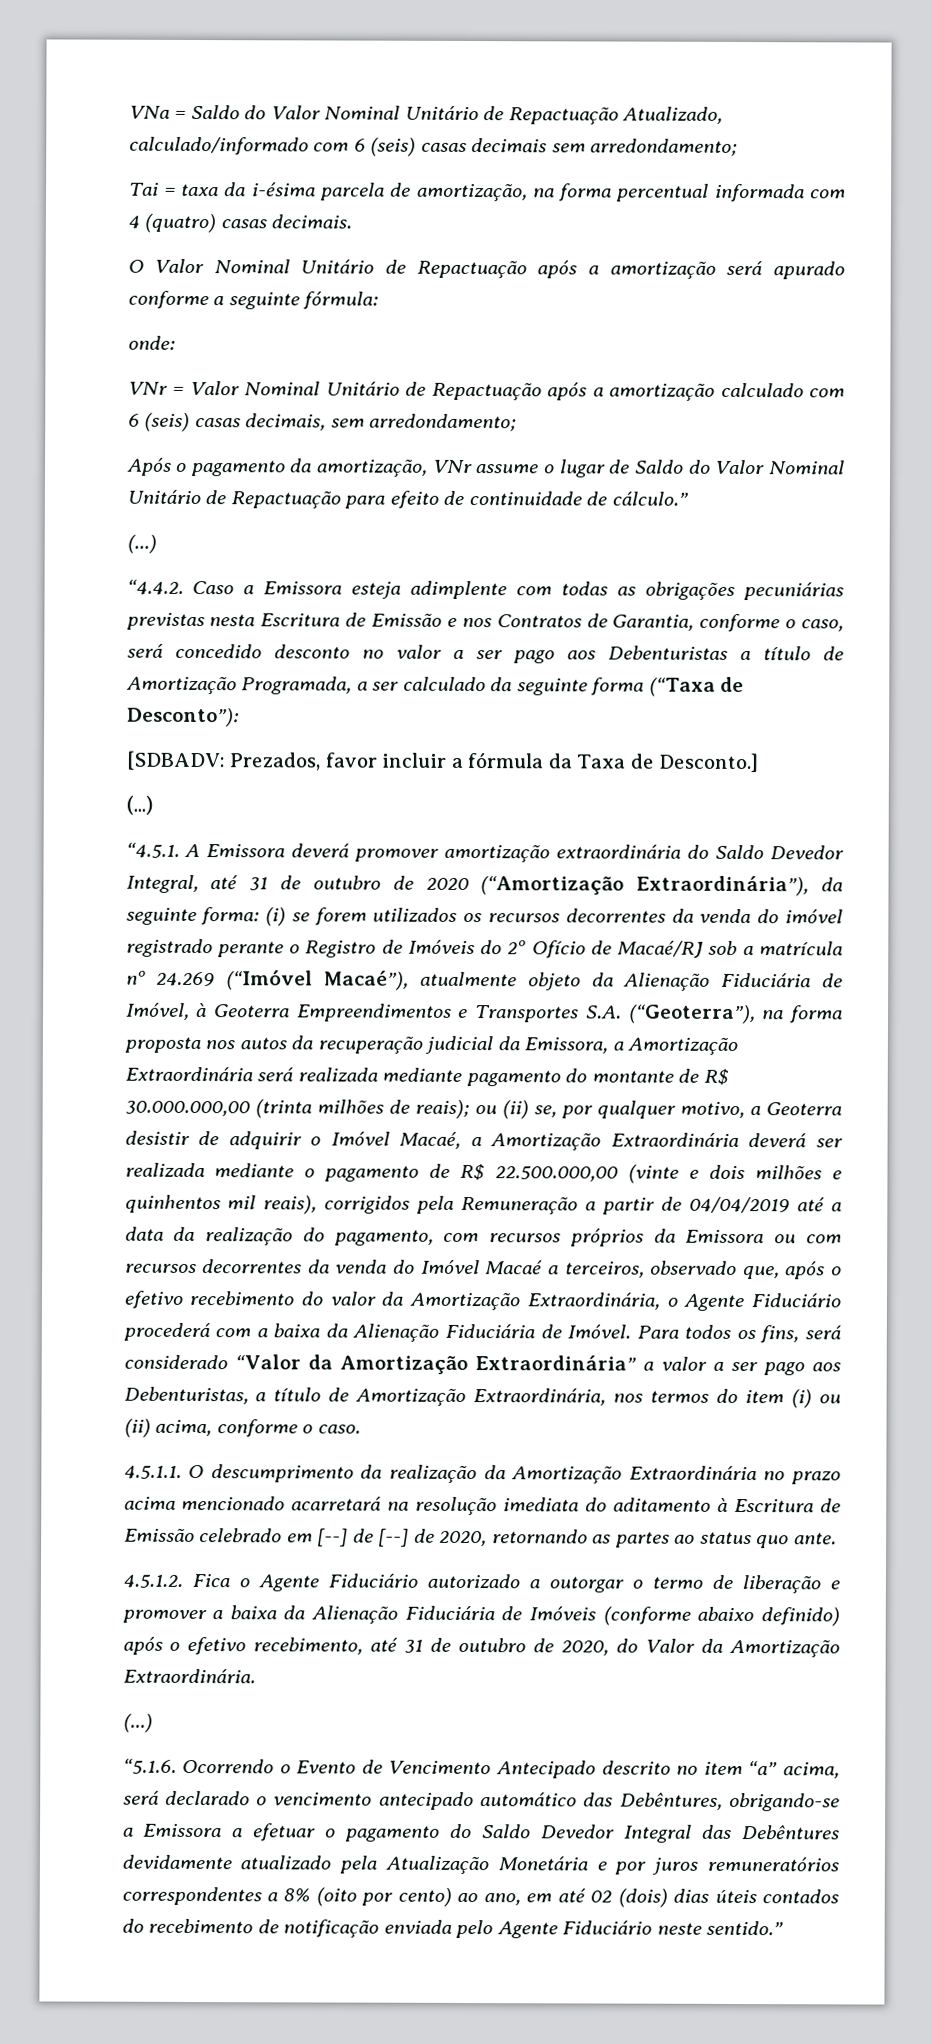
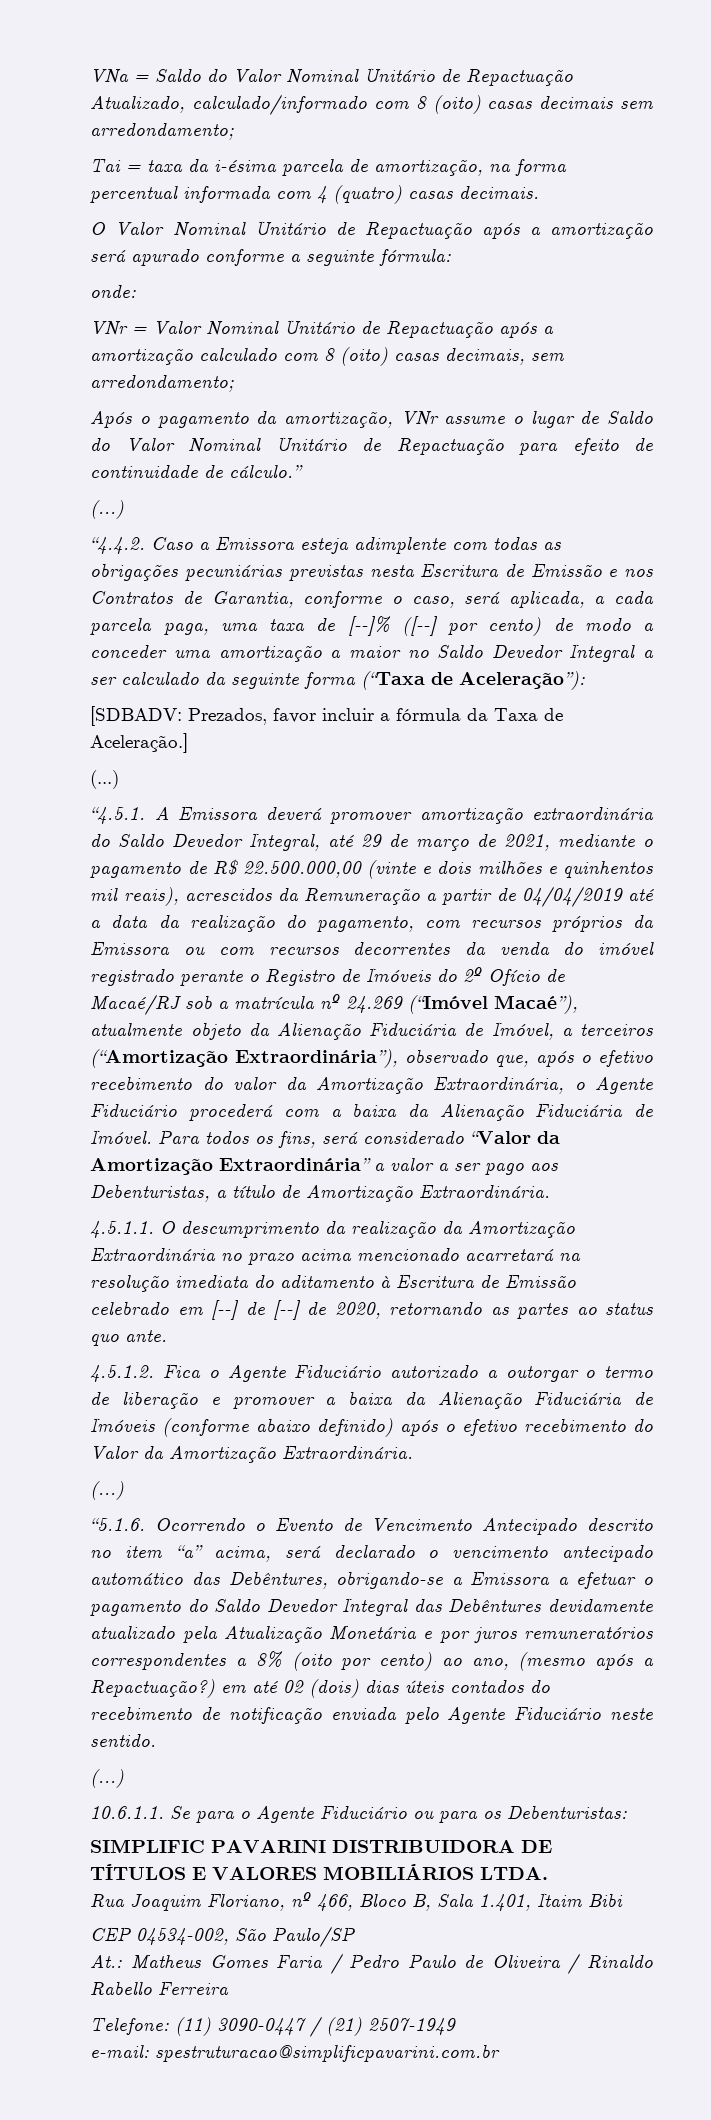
- VNa = Saldo do Valor Nominal Unitário de Repactuação Atualizado, calculado/informado com 6 (seis) casas decimais sem arredondamento;
+ VNa = Saldo do Valor Nominal Unitário de Repactuação Atualizado, calculado/informado com 8 (oito) casas decimais sem arredondamento;
- VNr = Valor Nominal Unitário de Repactuação após a amortização calculado com 6 (seis) casas decimais, sem arredondamento;
+ VNr = Valor Nominal Unitário de Repactuação após a amortização calculado com 8 (oito) casas decimais, sem arredondamento;
- “4.4.2. Caso a Emissora esteja adimplente com todas as obrigações pecuniárias previstas nesta Escritura de Emissão e nos Contratos de Garantia, conforme o caso, será concedido desconto no valor a ser pago aos Debenturistas a título de Amortização Programada, a ser calculado da seguinte forma (“Taxa de Desconto”):
+ “4.4.2. Caso a Emissora esteja adimplente com todas as obrigações pecuniárias previstas nesta Escritura de Emissão e nos Contratos de Garantia, conforme o caso, será aplicada, a cada parcela paga, uma taxa de [--]% ([--] por cento) de modo a conceder uma amortização a maior no Saldo Devedor Integral a ser calculado da seguinte forma (“Taxa de Aceleração”):
- [SDBADV: Prezados, favor incluir a fórmula da Taxa de Desconto.]
+ [SDBADV: Prezados, favor incluir a fórmula da Taxa de Aceleração.]
- “4.5.1. A Emissora deverá promover amortização extraordinária do Saldo Devedor Integral, até 31 de outubro de 2020 (“Amortização Extraordinária”), da seguinte forma: (i) se forem utilizados os recursos decorrentes da venda do imóvel registrado perante o Registro de Imóveis do 2º Ofício de Macaé/RJ sob a matrícula nº 24.269 (“Imóvel Macaé”), atualmente objeto da Alienação Fiduciária de Imóvel, à Geoterra Empreendimentos e Transportes S.A. (“Geoterra”), na forma proposta nos autos da recuperação judicial da Emissora, a Amortização Extraordinária será realizada mediante pagamento do montante de R$ 30.000.000,00 (trinta milhões de reais); ou (ii) se, por qualquer motivo, a Geoterra desistir de adquirir o Imóvel Macaé, a Amortização Extraordinária deverá ser realizada mediante o pagamento de R$ 22.500.000,00 (vinte e dois milhões e quinhentos mil reais), corrigidos pela Remuneração a partir de 04/04/2019 até a data da realização do pagamento, com recursos próprios da Emissora ou com recursos decorrentes da venda do Imóvel Macaé a terceiros, observado que, após o efetivo recebimento do valor da Amortização Extraordinária, o Agente Fiduciário procederá com a baixa da Alienação Fiduciária de Imóvel.
+ “4.5.1. A Emissora deverá promover amortização extraordinária do Saldo Devedor Integral, até 29 de março de 2021, mediante o pagamento de R$ 22.500.000,00 (vinte e dois milhões e quinhentos mil reais), acrescidos da Remuneração a partir de 04/04/2019 até a data da realização do pagamento, com recursos próprios da Emissora ou com recursos decorrentes da venda do imóvel registrado perante o Registro de Imóveis do 2º Ofício de Macaé/RJ sob a matrícula nº 24.269 (“Imóvel Macaé”), atualmente objeto da Alienação Fiduciária de Imóvel, a terceiros (“Amortização Extraordinária”), observado que, após o efetivo recebimento do valor da Amortização Extraordinária, o Agente Fiduciário procederá com a baixa da Alienação Fiduciária de Imóvel.
- Para todos os fins, será considerado “Valor da Amortização Extraordinária” a valor a ser pago aos Debenturistas, a título de Amortização Extraordinária, nos termos do item (i) ou (ii) acima, conforme o caso.
+ Para todos os fins, será considerado “Valor da Amortização Extraordinária” a valor a ser pago aos Debenturistas, a título de Amortização Extraordinária.
- 4.5.1.2. Fica o Agente Fiduciário autorizado a outorgar o termo de liberação e promover a baixa da Alienação Fiduciária de Imóveis (conforme abaixo definido) após o efetivo recebimento, até 31 de outubro de 2020, do Valor da Amortização Extraordinária.
+ 4.5.1.2. Fica o Agente Fiduciário autorizado a outorgar o termo de liberação e promover a baixa da Alienação Fiduciária de Imóveis (conforme abaixo definido) após o efetivo recebimento do Valor da Amortização Extraordinária.
- “5.1.6. Ocorrendo o Evento de Vencimento Antecipado descrito no item “a” acima, será declarado o vencimento antecipado automático das Debêntures, obrigando-se a Emissora a efetuar o pagamento do Saldo Devedor Integral das Debêntures devidamente atualizado pela Atualização Monetária e por juros remuneratórios correspondentes a 8% (oito por cento) ao ano, em até 02 (dois) dias úteis contados do recebimento de notificação enviada pelo Agente Fiduciário neste sentido.”
+ “5.1.6. Ocorrendo o Evento de Vencimento Antecipado descrito no item “a” acima, será declarado o vencimento antecipado automático das Debêntures, obrigando-se a Emissora a efetuar o pagamento do Saldo Devedor Integral das Debêntures devidamente atualizado pela Atualização Monetária e por juros remuneratórios correspondentes a 8% (oito por cento) ao ano, (mesmo após a Repactuação?) em até 02 (dois) dias úteis contados do recebimento de notificação enviada pelo Agente Fiduciário neste sentido.
+ (...)
+ 10.6.1.1. Se para o Agente Fiduciário ou para os Debenturistas:
+ SIMPLIFIC PAVARINI DISTRIBUIDORA DE TÍTULOS E VALORES MOBILIÁRIOS LTDA.
+ Rua Joaquim Floriano, nº 466, Bloco B, Sala 1.401, Itaim Bibi
+ CEP 04534-002, São Paulo/SP
+ At.: Matheus Gomes Faria / Pedro Paulo de Oliveira / Rinaldo Rabello Ferreira
+ Telefone: (11) 3090-0447 / (21) 2507-1949
+ e-mail: spestruturacao@simplificpavarini.com.br

